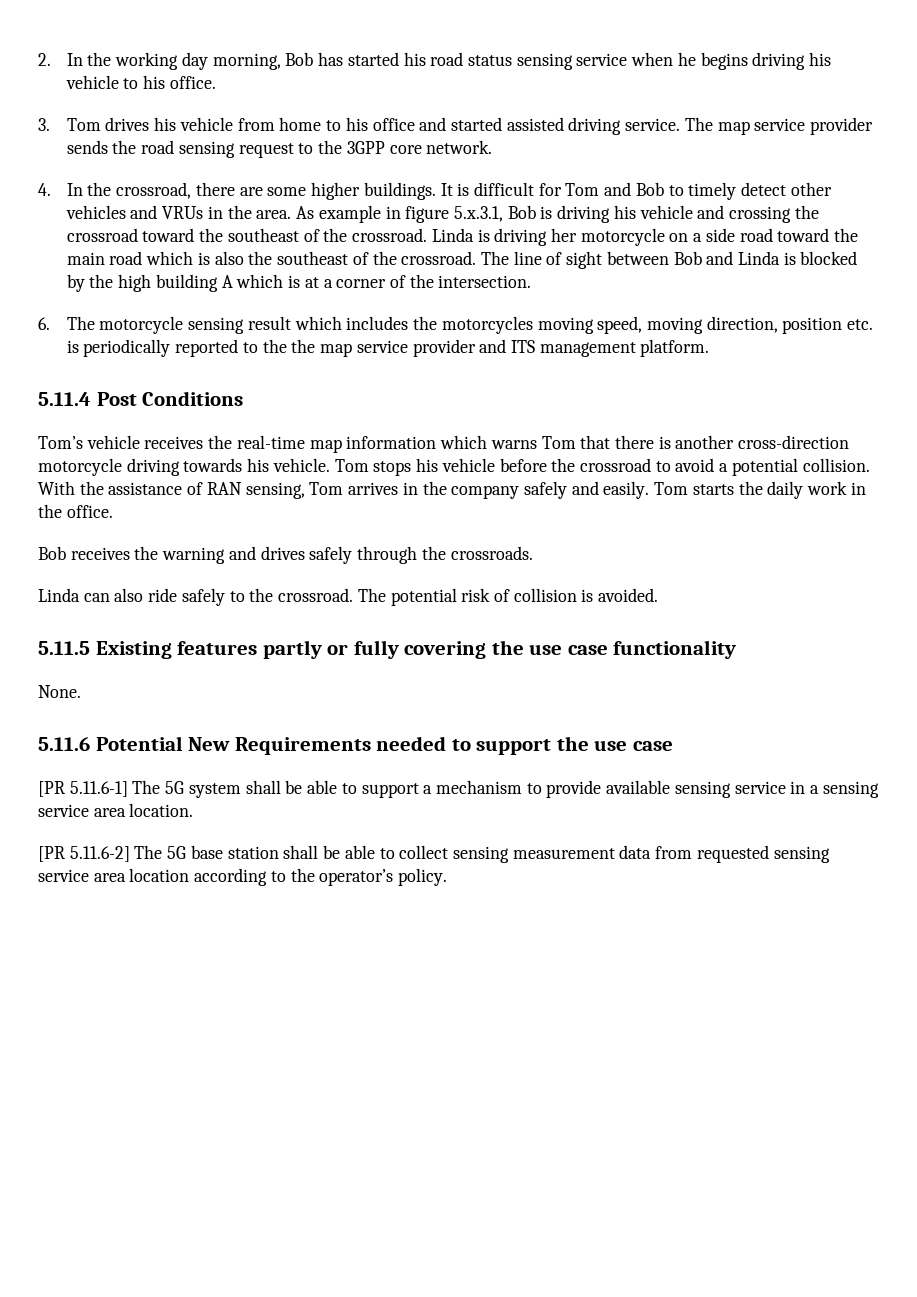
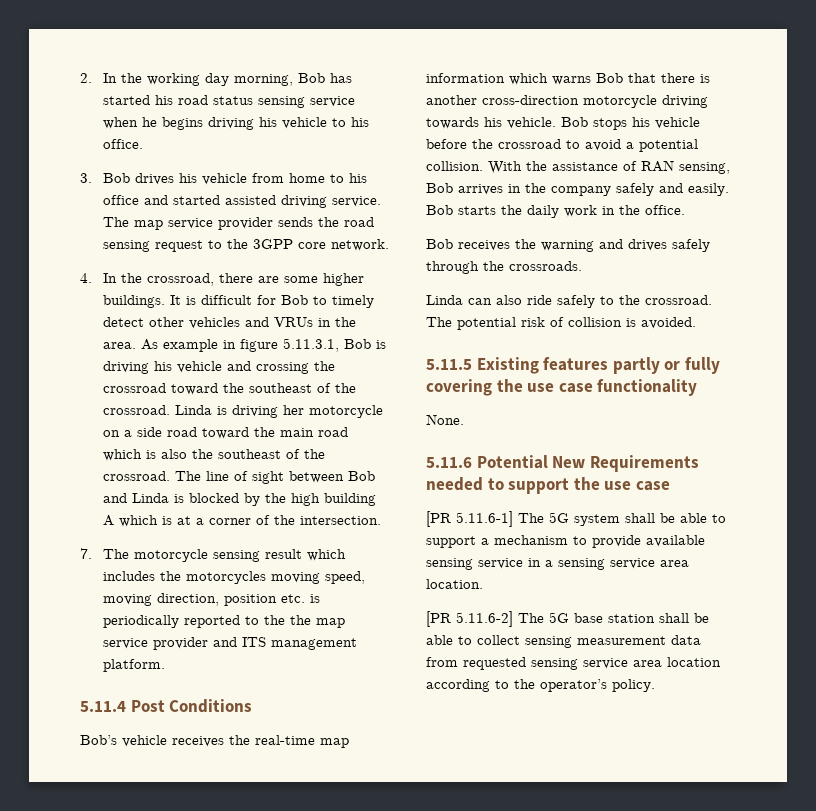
- 3. Tom drives his vehicle from home to his office and started assisted driving service.
+ 3. Bob drives his vehicle from home to his office and started assisted driving service.
- It is difficult for Tom and Bob to timely detect other vehicles and VRUs in the area.
+ It is difficult for Bob to timely detect other vehicles and VRUs in the area.
- As example in figure 5.x.3.1, Bob is driving his vehicle and crossing the crossroad toward the southeast of the crossroad.
+ As example in figure 5.11.3.1, Bob is driving his vehicle and crossing the crossroad toward the southeast of the crossroad.
- 6. The motorcycle sensing result which includes the motorcycles moving speed, moving direction, position etc. is periodically reported to the the map service provider and ITS management platform.
+ 7. The motorcycle sensing result which includes the motorcycles moving speed, moving direction, position etc. is periodically reported to the the map service provider and ITS management platform.
- Tom’s vehicle receives the real-time map information which warns Tom that there is another cross-direction motorcycle driving towards his vehicle.
+ Bob’s vehicle receives the real-time map information which warns Bob that there is another cross-direction motorcycle driving towards his vehicle.
- Tom stops his vehicle before the crossroad to avoid a potential collision.
+ Bob stops his vehicle before the crossroad to avoid a potential collision.
- With the assistance of RAN sensing, Tom arrives in the company safely and easily.
+ With the assistance of RAN sensing, Bob arrives in the company safely and easily.
- Tom starts the daily work in the office.
+ Bob starts the daily work in the office.

